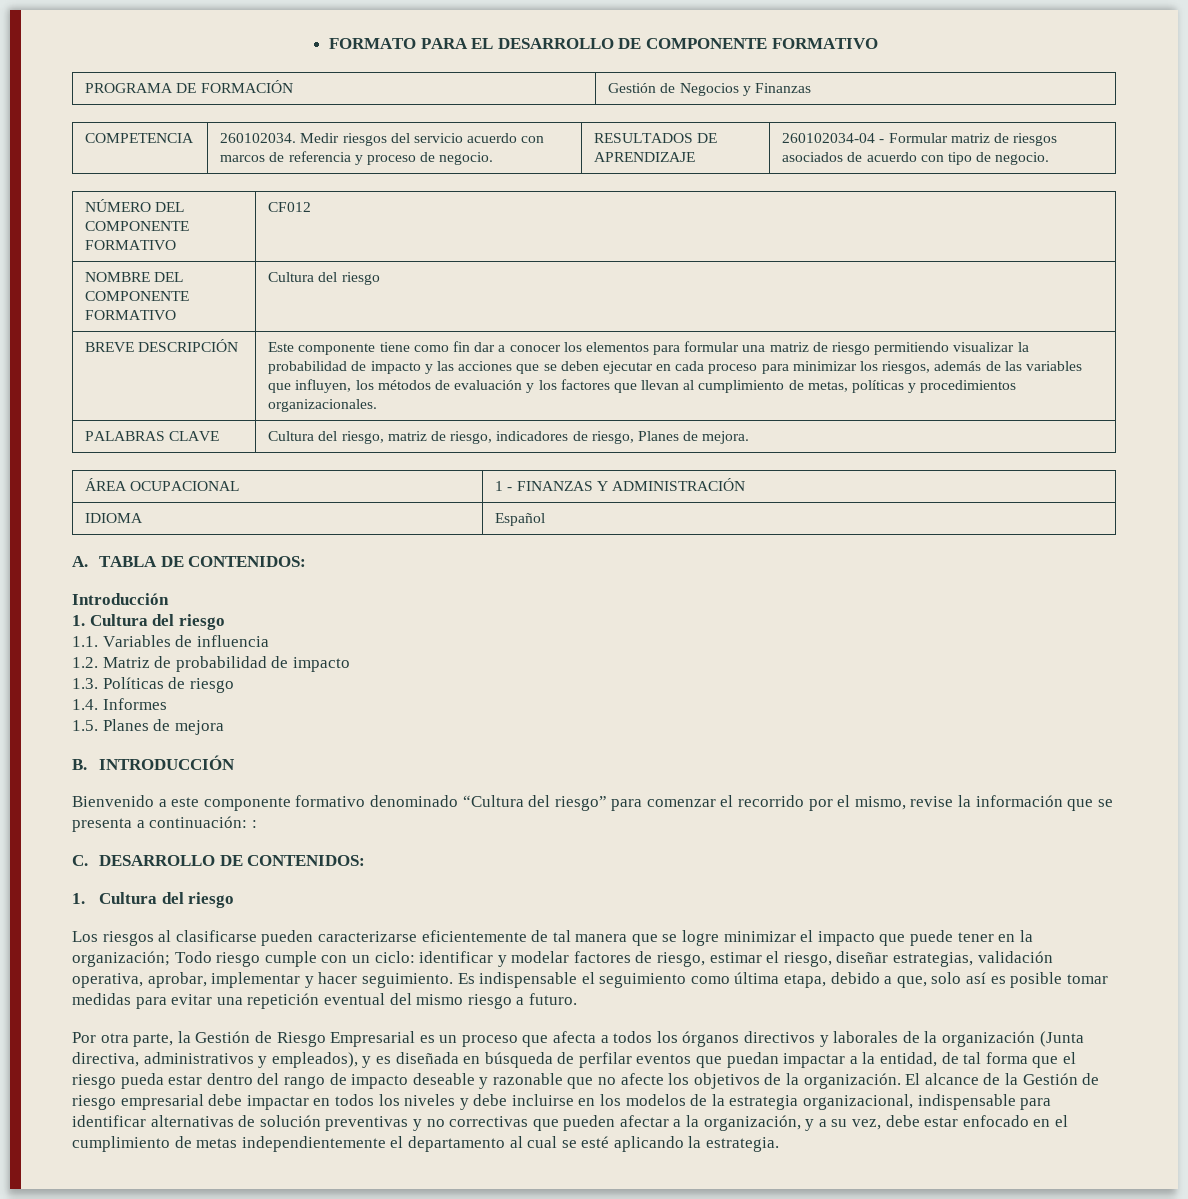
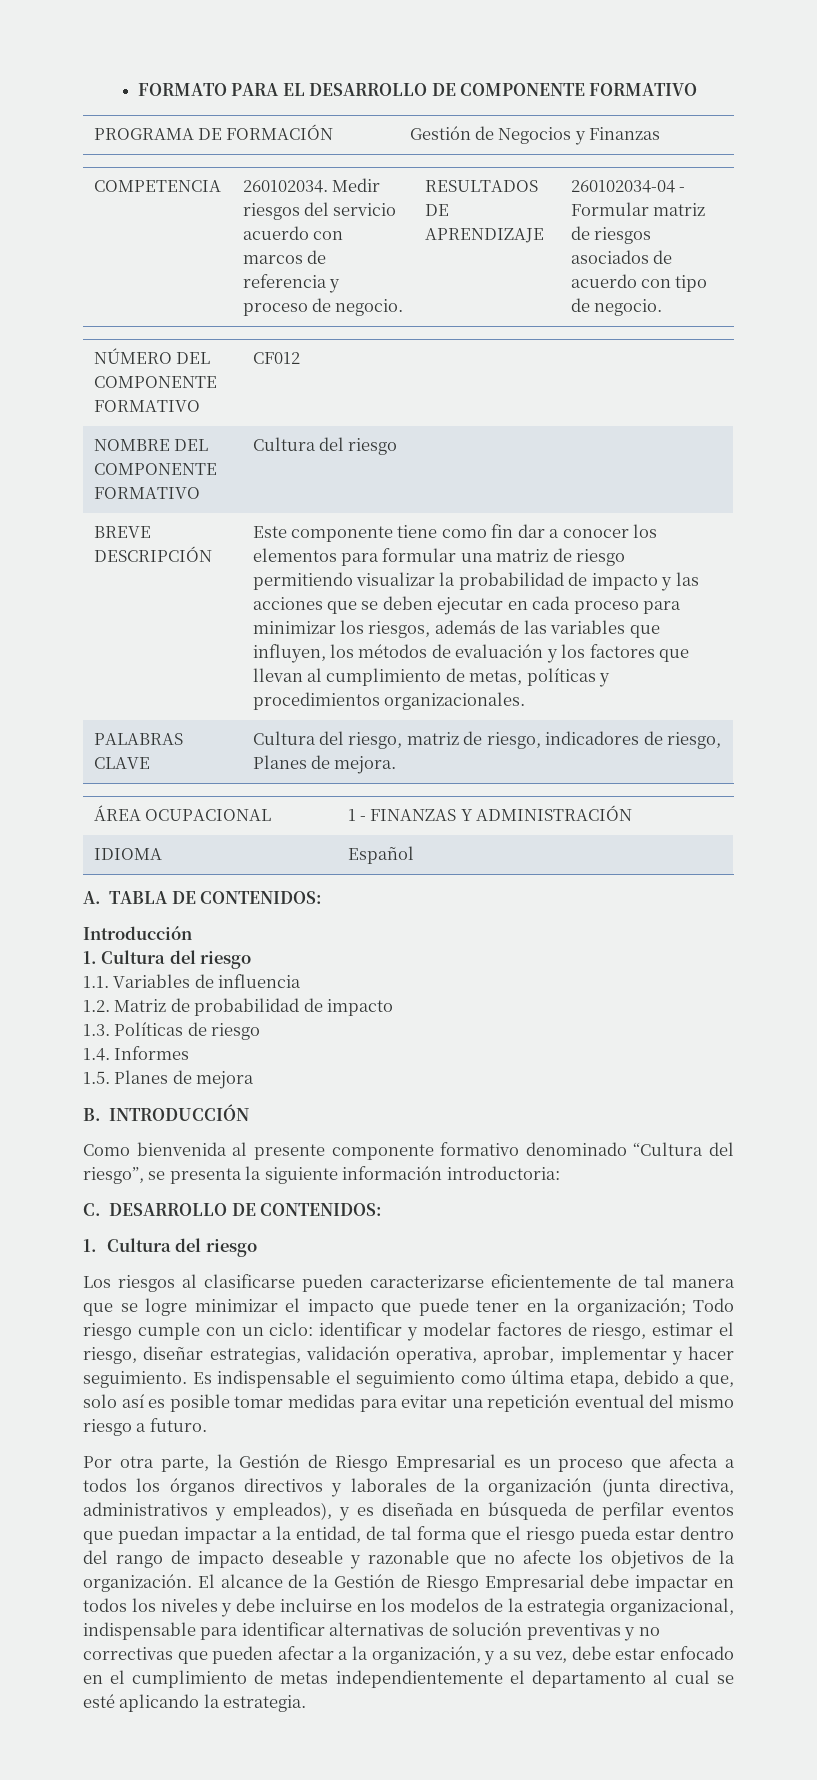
- Bienvenido a este componente formativo denominado “Cultura del riesgo” para comenzar el recorrido por el mismo, revise la información que se presenta a continuación: :
+ Como bienvenida al presente componente formativo denominado “Cultura del riesgo”, se presenta la siguiente información introductoria:
- Por otra parte, la Gestión de Riesgo Empresarial es un proceso que afecta a todos los órganos directivos y laborales de la organización (Junta directiva, administrativos y empleados), y es diseñada en búsqueda de perfilar eventos que puedan impactar a la entidad, de tal forma que el riesgo pueda estar dentro del rango de impacto deseable y razonable que no afecte los objetivos de la organización.
+ Por otra parte, la Gestión de Riesgo Empresarial es un proceso que afecta a todos los órganos directivos y laborales de la organización (junta directiva, administrativos y empleados), y es diseñada en búsqueda de perfilar eventos que puedan impactar a la entidad, de tal forma que el riesgo pueda estar dentro del rango de impacto deseable y razonable que no afecte los objetivos de la organización.
- El alcance de la Gestión de riesgo empresarial debe impactar en todos los niveles y debe incluirse en los modelos de la estrategia organizacional, indispensable para identificar alternativas de solución preventivas y no correctivas que pueden afectar a la organización, y a su vez, debe estar enfocado en el cumplimiento de metas independientemente el departamento al cual se esté aplicando la estrategia.
+ El alcance de la Gestión de Riesgo Empresarial debe impactar en todos los niveles y debe incluirse en los modelos de la estrategia organizacional, indispensable para identificar alternativas de solución preventivas y no correctivas que pueden afectar a la organización, y a su vez, debe estar enfocado en el cumplimiento de metas independientemente el departamento al cual se esté aplicando la estrategia.

